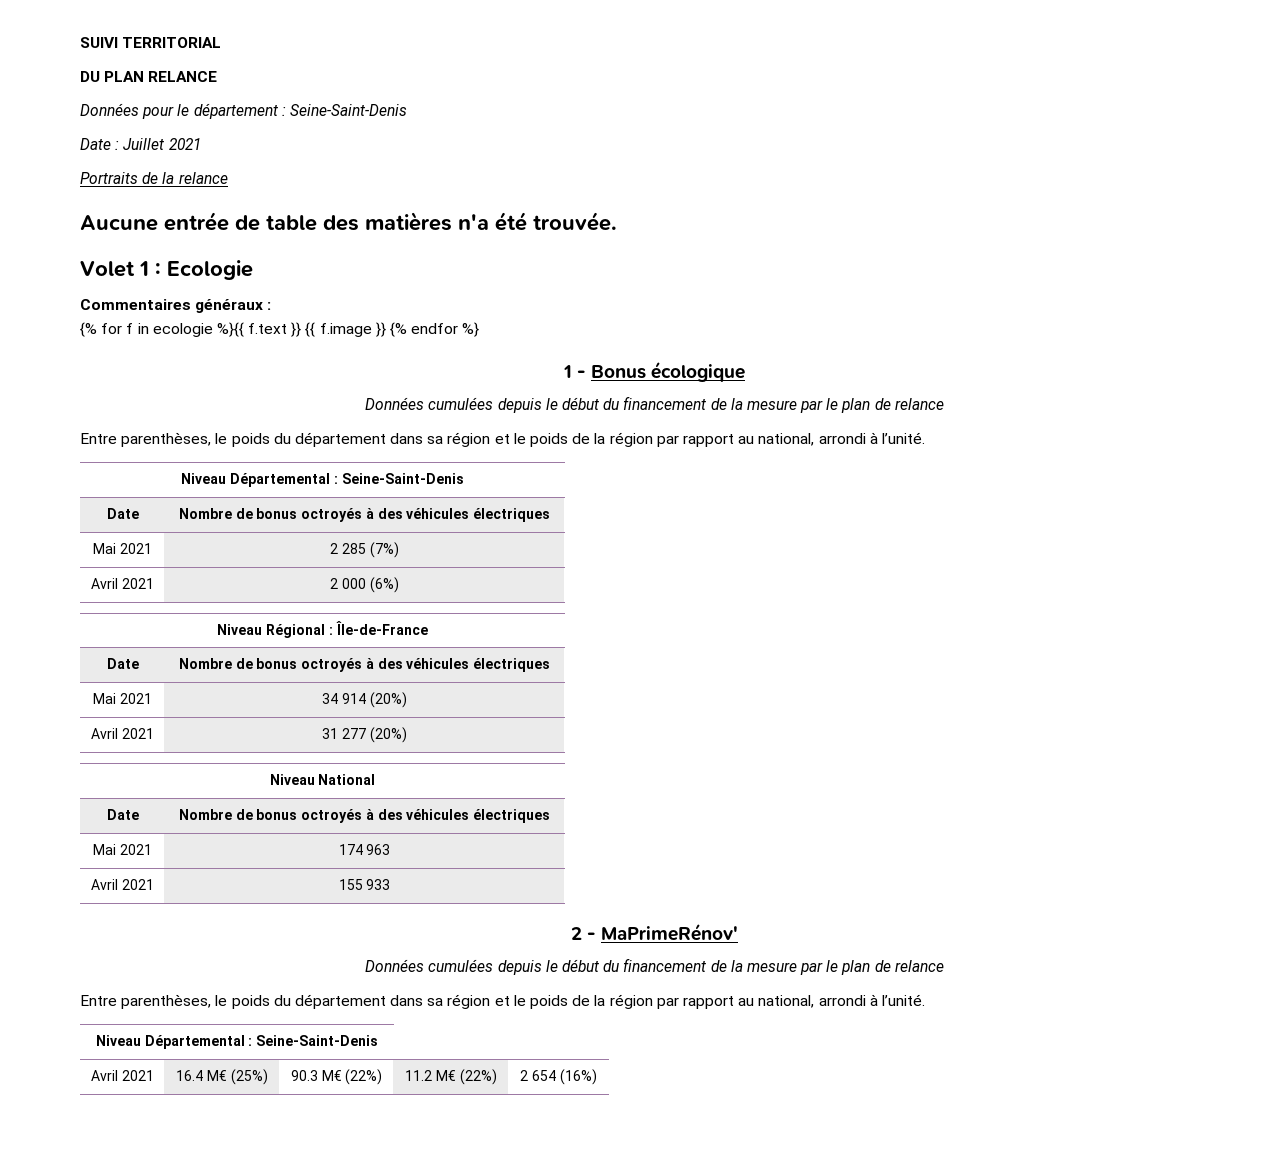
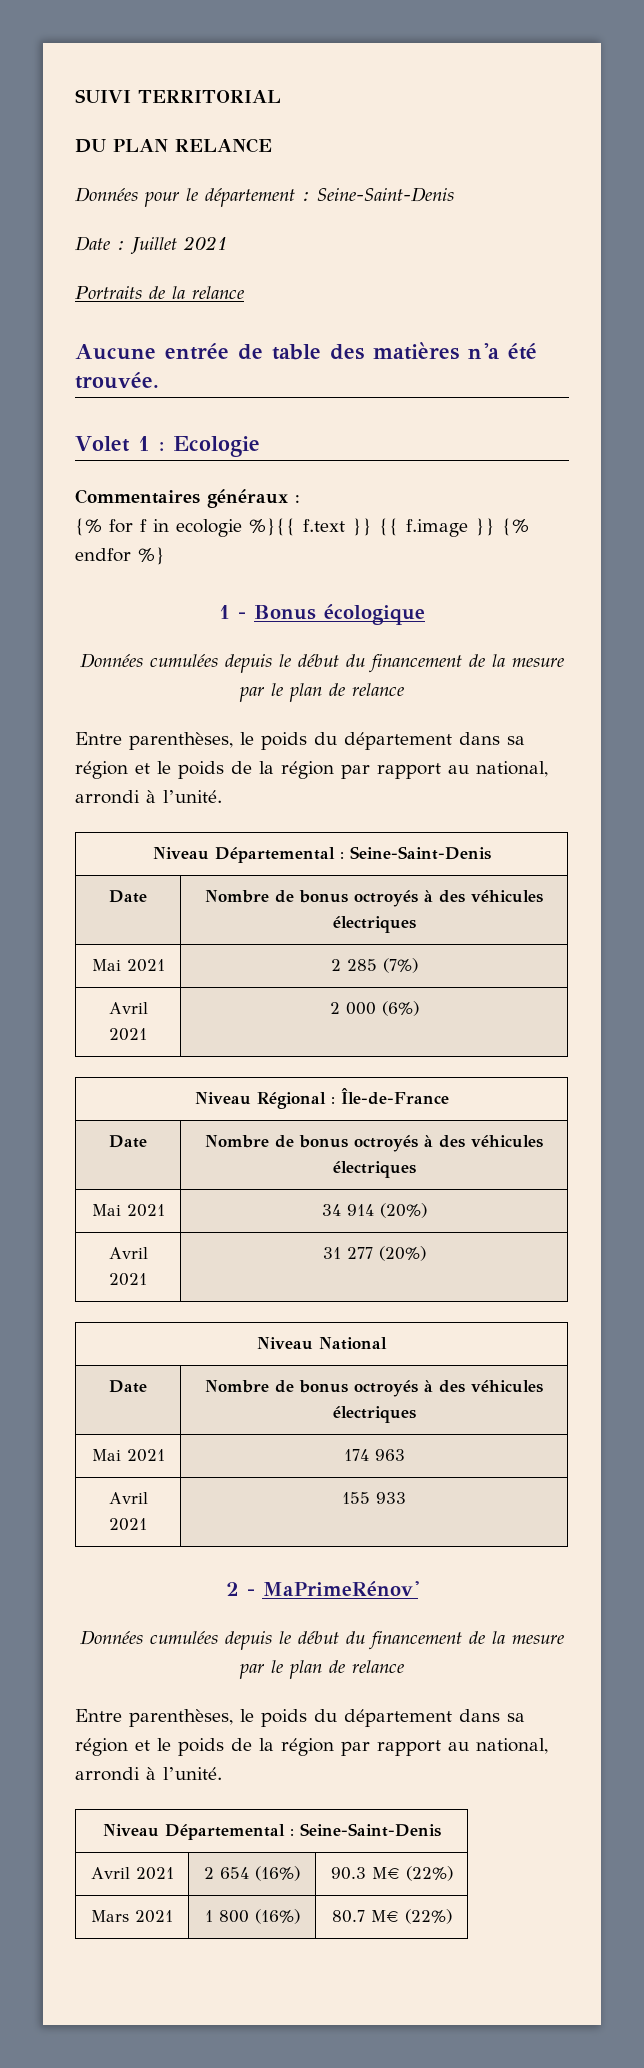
- Avril 2021 | 16.4 M€ (25%) | 90.3 M€ (22%) | 11.2 M€ (22%) | 2 654 (16%)
+ Avril 2021 | 2 654 (16%) | 90.3 M€ (22%)
+ Mars 2021 | 1 800 (16%) | 80.7 M€ (22%)

